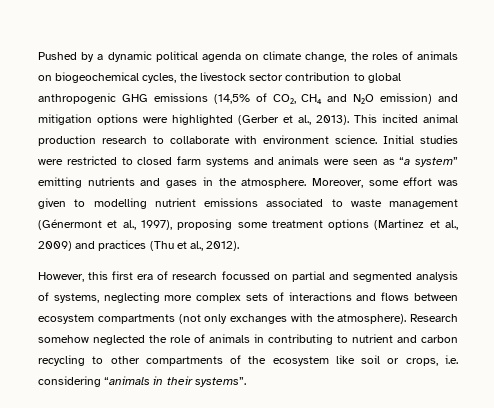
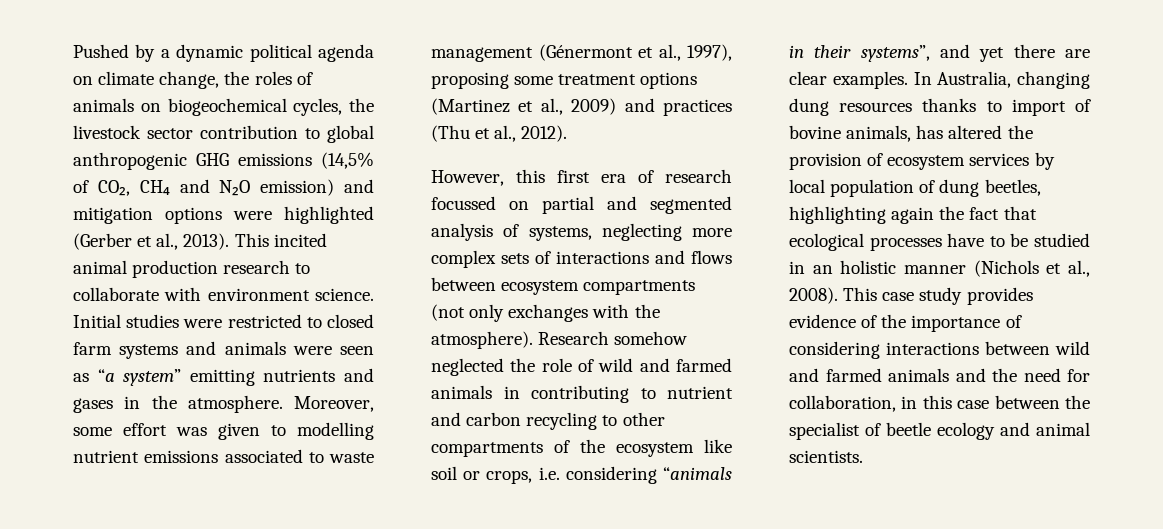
- Research somehow neglected the role of animals in contributing to nutrient and carbon recycling to other compartments of the ecosystem like soil or crops, i.e. considering “animals in their systems”.
+ Research somehow neglected the role of wild and farmed animals in contributing to nutrient and carbon recycling to other compartments of the ecosystem like soil or crops, i.e. considering “animals in their systems”, and yet there are clear examples. In Australia, changing dung resources thanks to import of bovine animals, has altered the provision of ecosystem services by local population of dung beetles, highlighting again the fact that ecological processes have to be studied in an holistic manner (Nichols et al., 2008). This case study provides evidence of the importance of considering interactions between wild and farmed animals and the need for collaboration, in this case between the specialist of beetle ecology and animal scientists.

